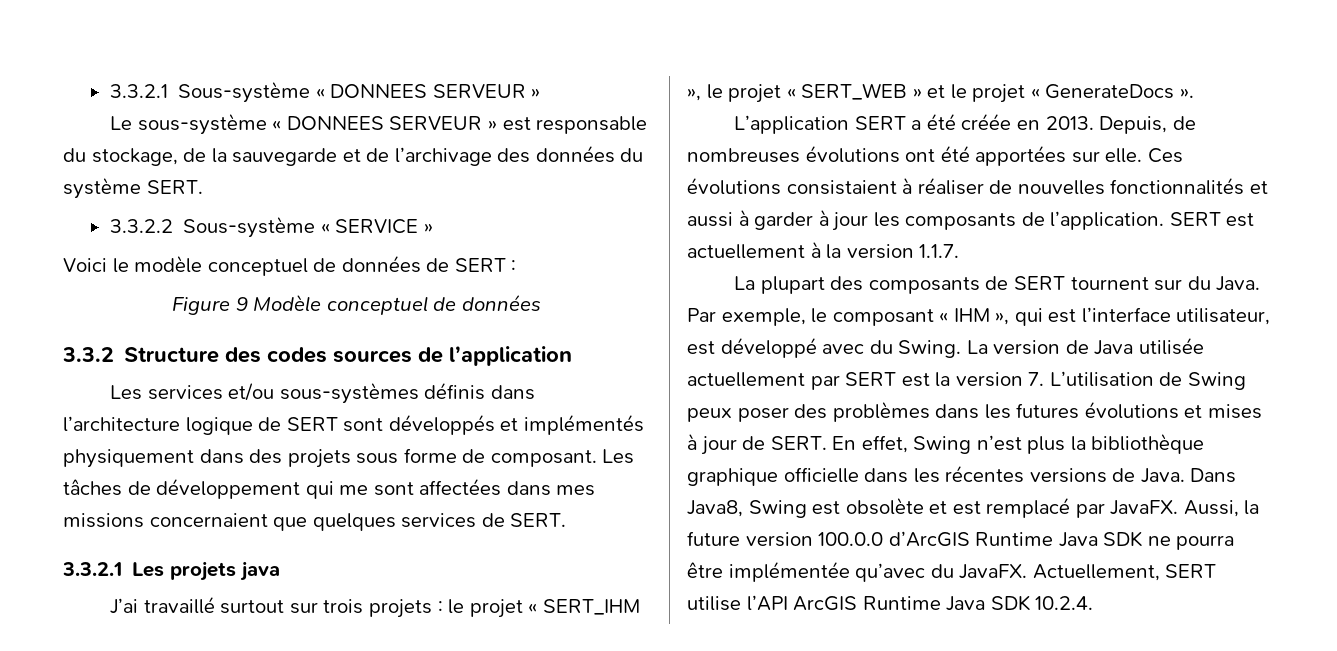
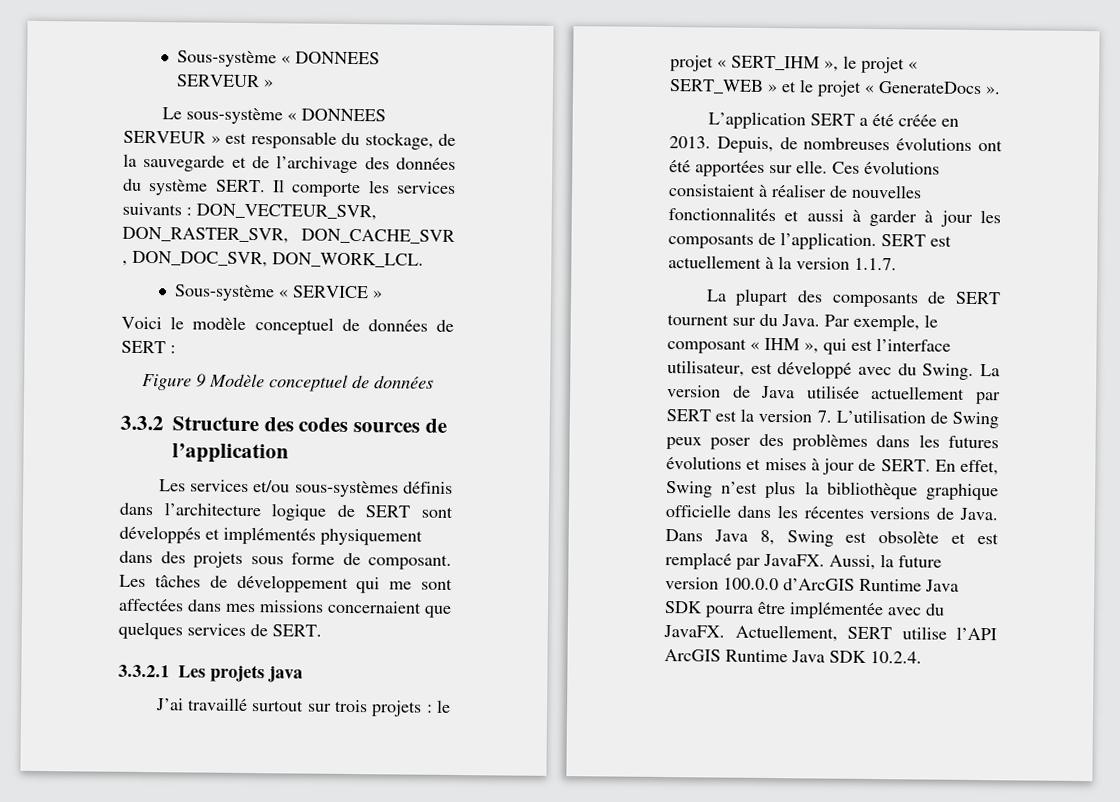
- 3.3.2.1 Sous-système « DONNEES SERVEUR »
+ Sous-système « DONNEES SERVEUR »
- Le sous-système « DONNEES SERVEUR » est responsable du stockage, de la sauvegarde et de l’archivage des données du système SERT.
- 3.3.2.2 Sous-système « SERVICE »
+ Le sous-système « DONNEES SERVEUR » est responsable du stockage, de la sauvegarde et de l’archivage des données du système SERT. Il comporte les services suivants : DON_VECTEUR_SVR, DON_RASTER_SVR, DON_CACHE_SVR , DON_DOC_SVR, DON_WORK_LCL.
+ Sous-système « SERVICE »
- Dans Java8, Swing est obsolète et est remplacé par JavaFX.
+ Dans Java 8, Swing est obsolète et est remplacé par JavaFX.
- Aussi, la future version 100.0.0 d’ArcGIS Runtime Java SDK ne pourra être implémentée qu’avec du JavaFX.
+ Aussi, la future version 100.0.0 d’ArcGIS Runtime Java SDK pourra être implémentée avec du JavaFX.

